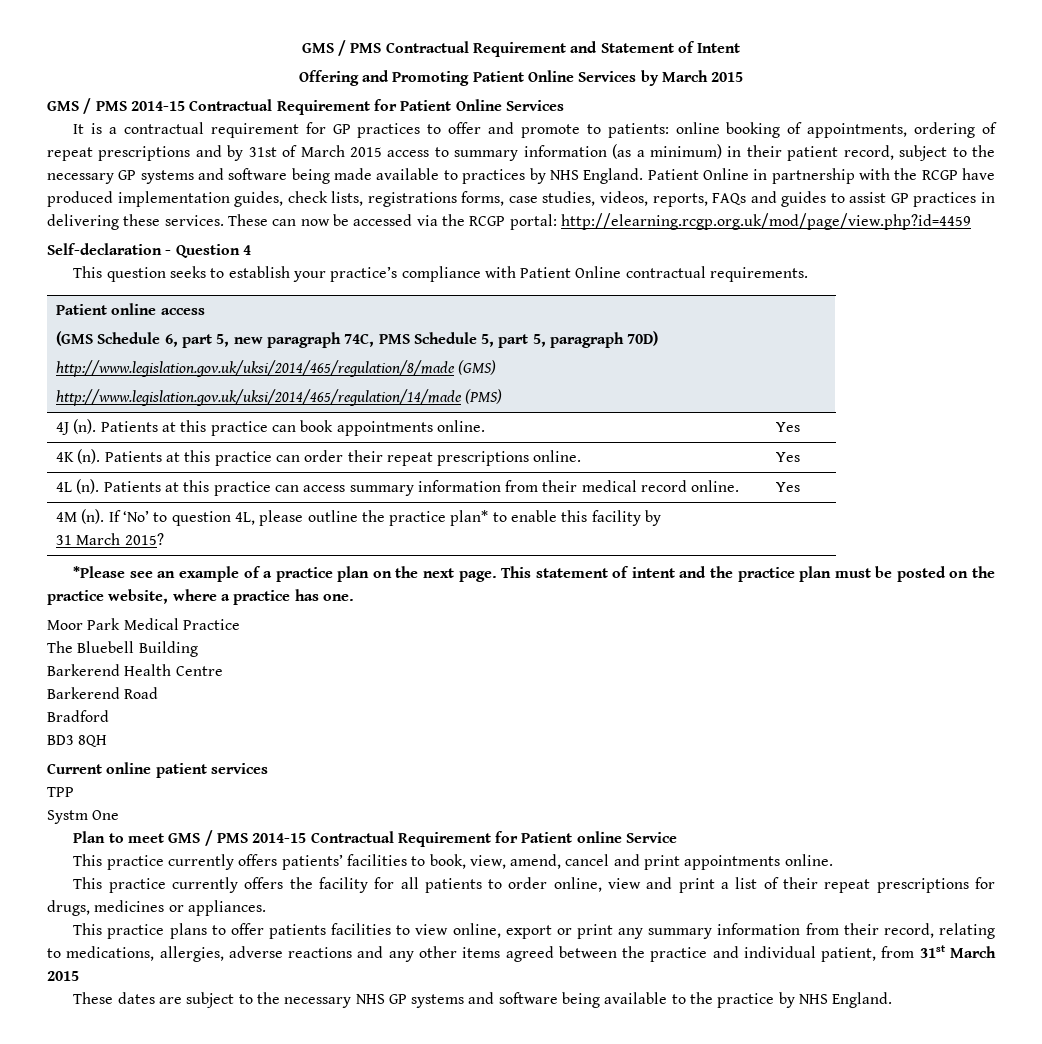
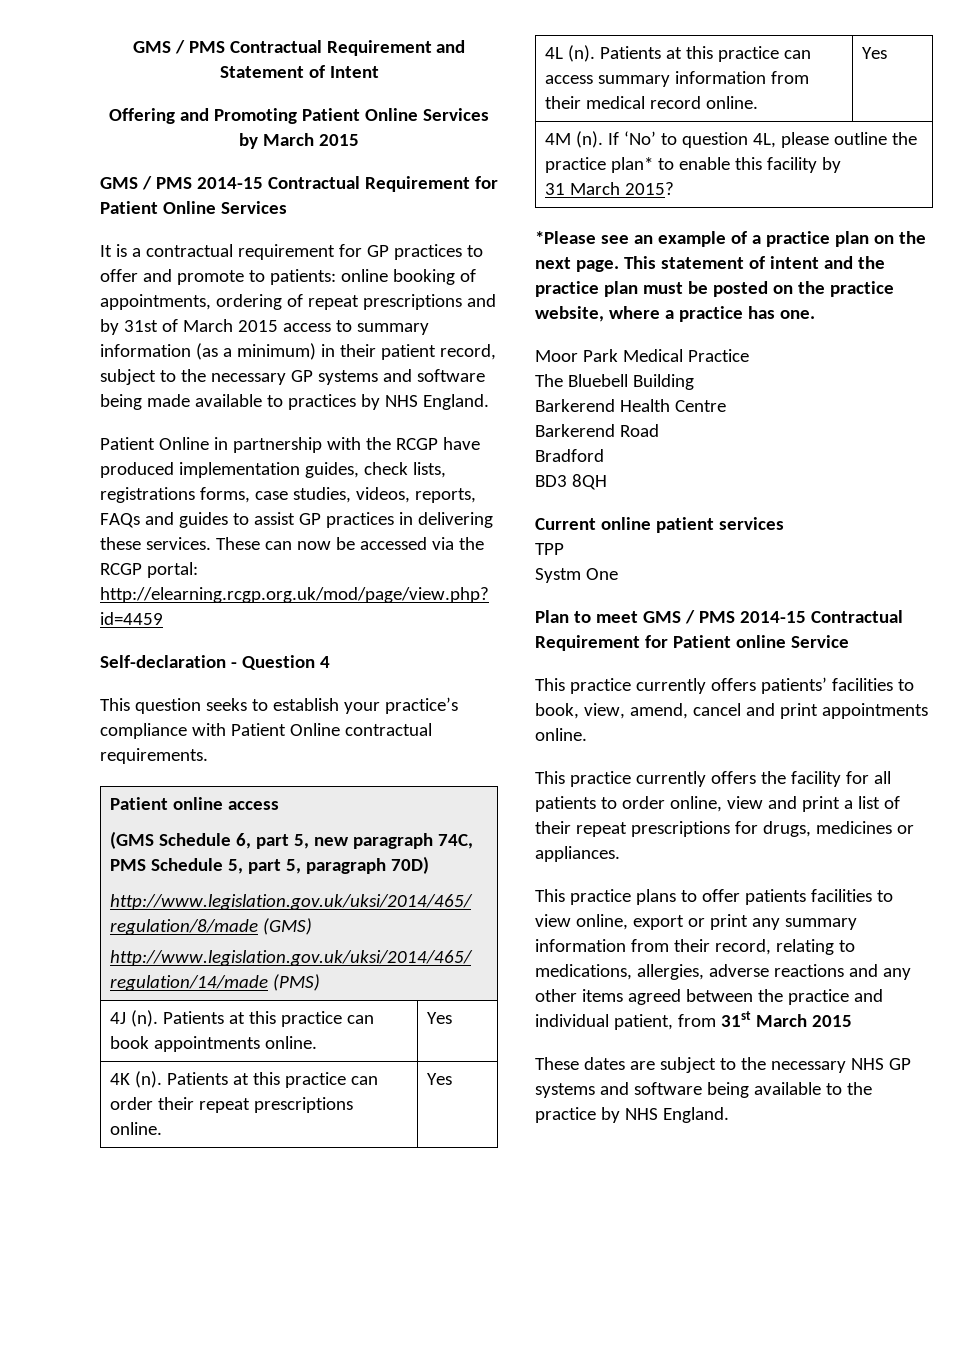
- online booking of appointments, ordering of repeat prescriptions and by 31st of March 2015 access to summary information (as a minimum) in their patient record, subject to the necessary GP systems and software being made available to practices by NHS England. Patient Online in partnership with the RCGP have produced implementation guides, check lists, registrations forms, case studies, videos, reports, FAQs and guides to assist GP practices in delivering these services.
+ online booking of appointments, ordering of repeat prescriptions and by 31st of March 2015 access to summary information (as a minimum) in their patient record, subject to the necessary GP systems and software being made available to practices by NHS England.
+ Patient Online in partnership with the RCGP have produced implementation guides, check lists, registrations forms, case studies, videos, reports, FAQs and guides to assist GP practices in delivering these services.

